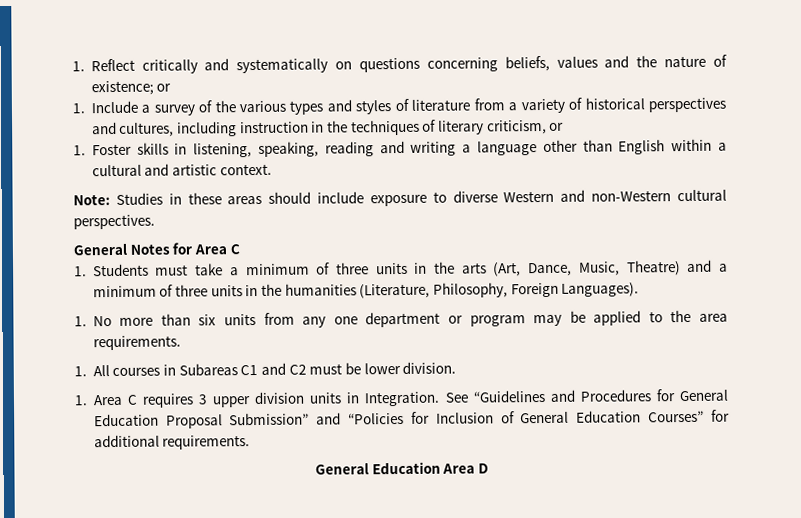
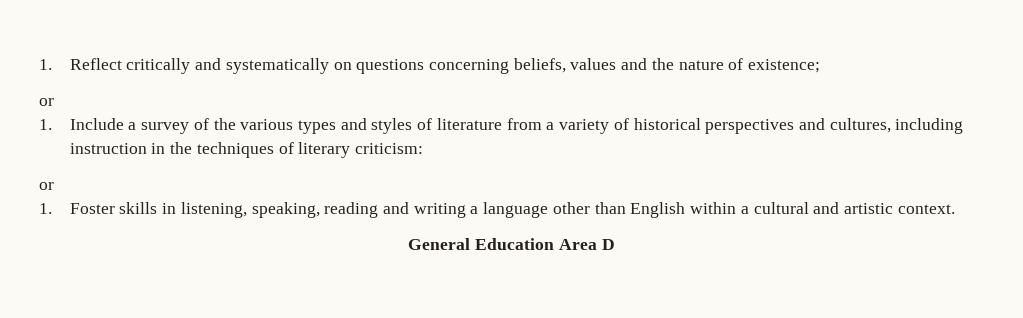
- 1. Reflect critically and systematically on questions concerning beliefs, values and the nature of existence; or
+ 1. Reflect critically and systematically on questions concerning beliefs, values and the nature of existence;
+ or
- 1. Include a survey of the various types and styles of literature from a variety of historical perspectives and cultures, including instruction in the techniques of literary criticism, or
+ 1. Include a survey of the various types and styles of literature from a variety of historical perspectives and cultures, including instruction in the techniques of literary criticism:
+ or
- Note: Studies in these areas should include exposure to diverse Western and non-Western cultural perspectives.
- General Notes for Area C
- 1. Students must take a minimum of three units in the arts (Art, Dance, Music, Theatre) and a minimum of three units in the humanities (Literature, Philosophy, Foreign Languages).
- 1. No more than six units from any one department or program may be applied to the area requirements.
- 1. All courses in Subareas C1 and C2 must be lower division.
- 1. Area C requires 3 upper division units in Integration. See “Guidelines and Procedures for General Education Proposal Submission” and “Policies for Inclusion of General Education Courses” for additional requirements.

